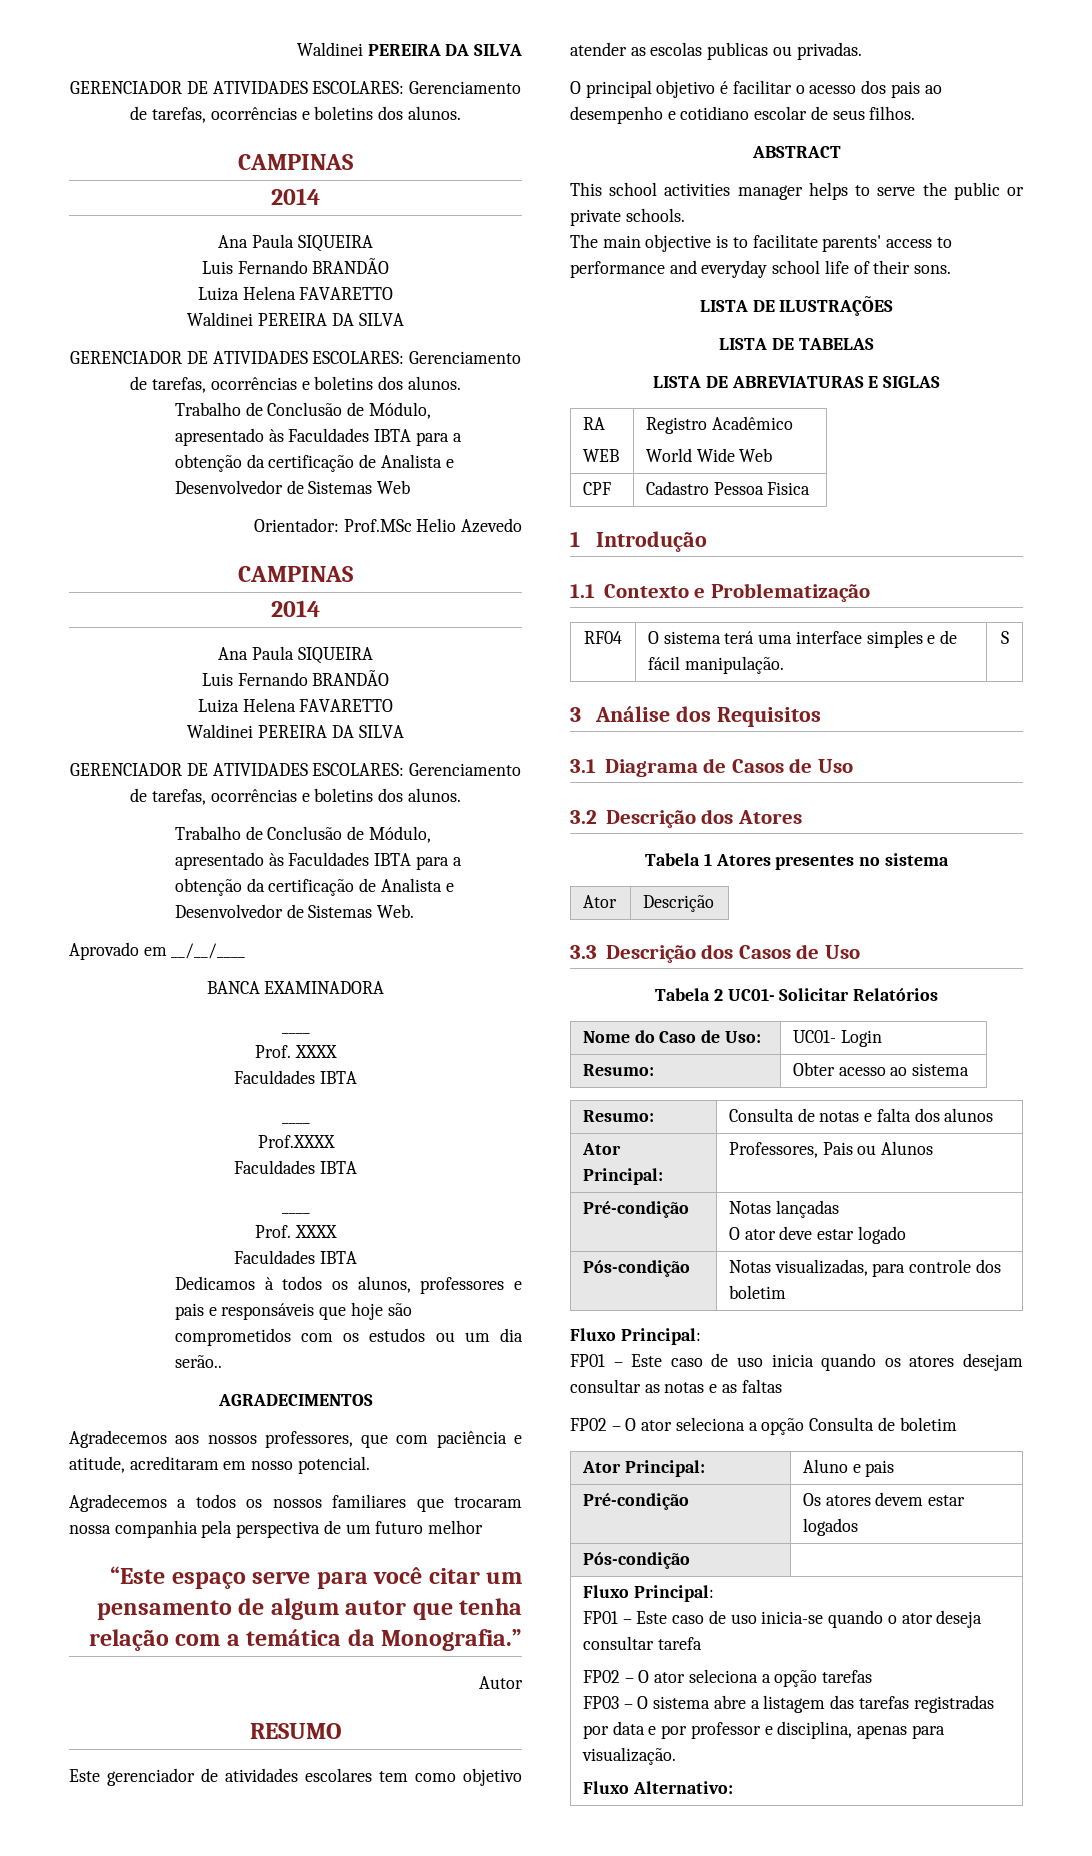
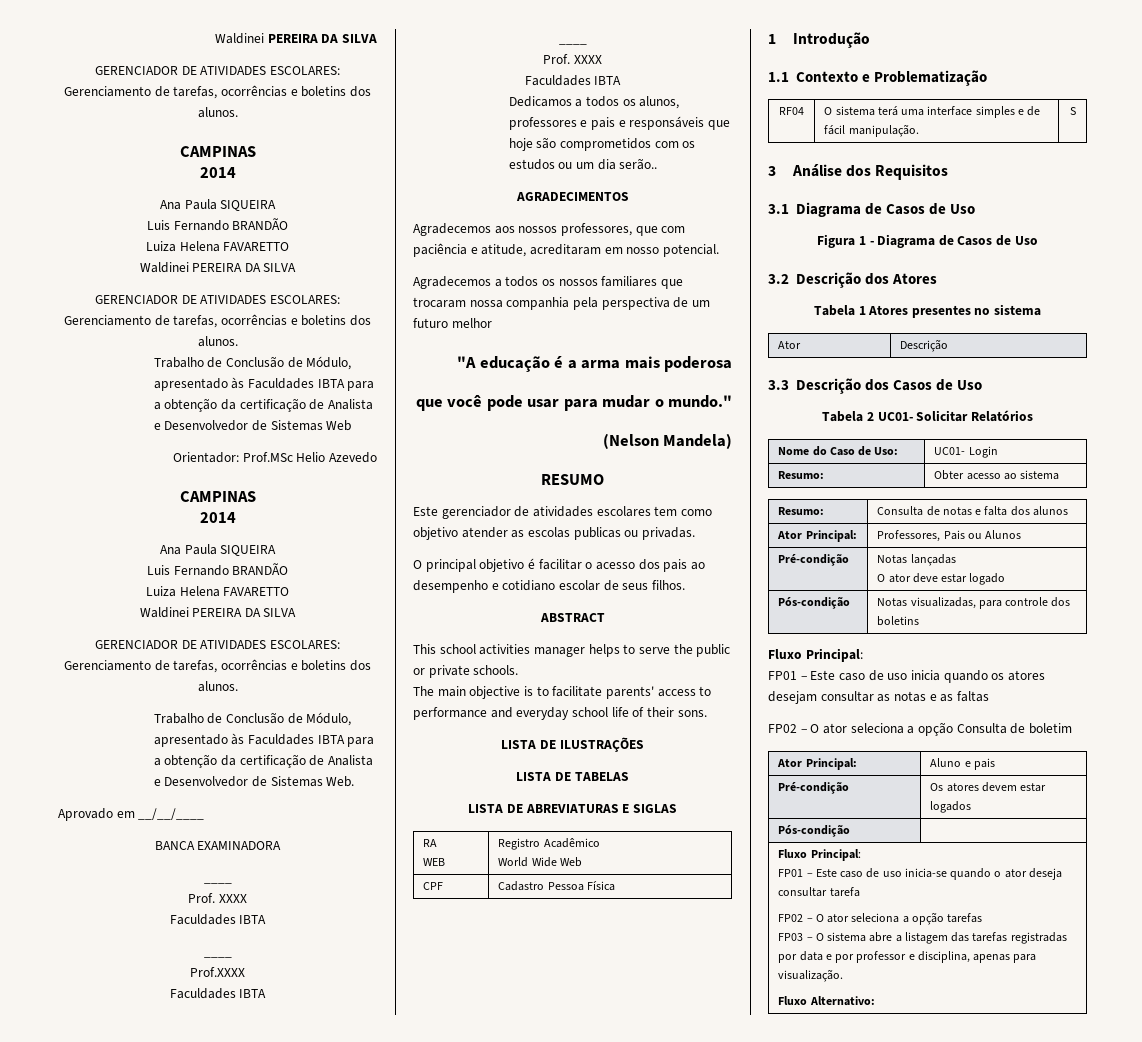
- Dedicamos à todos os alunos, professores e pais e responsáveis que hoje são comprometidos com os estudos ou um dia serão..
+ Dedicamos a todos os alunos, professores e pais e responsáveis que hoje são comprometidos com os estudos ou um dia serão..
- “Este espaço serve para você citar um pensamento de algum autor que tenha relação com a temática da Monografia.”
- Autor
+ "A educação é a arma mais poderosa
+ que você pode usar para mudar o mundo."
+ (Nelson Mandela)
- CPF | Cadastro Pessoa Fisica
+ CPF | Cadastro Pessoa Física
+ Figura 1 - Diagrama de Casos de Uso
- Pós-condição | Notas visualizadas, para controle dos boletim
+ Pós-condição | Notas visualizadas, para controle dos boletins

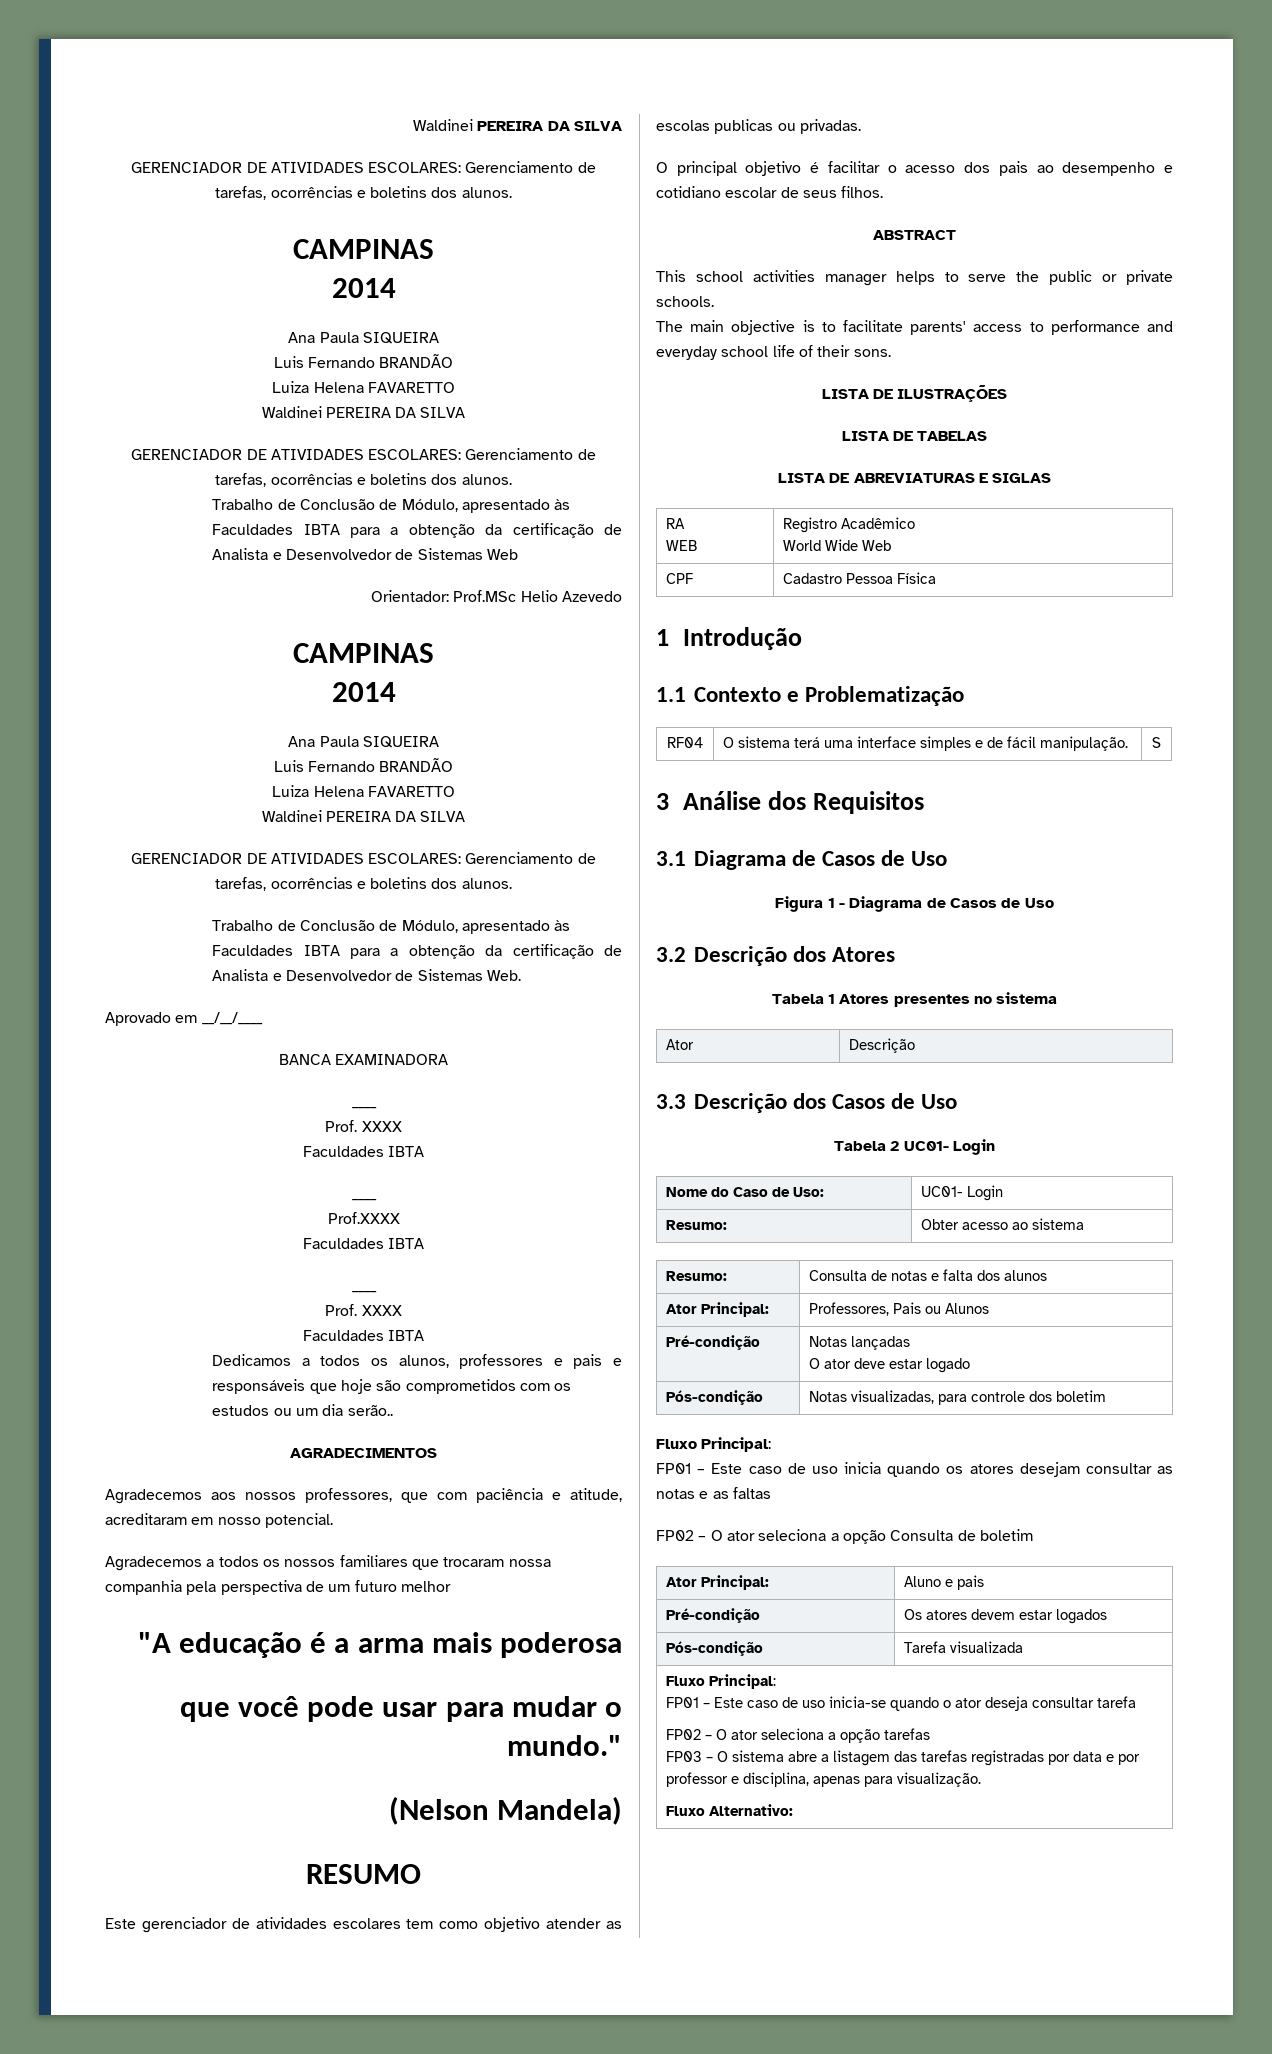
- Tabela 2 UC01- Solicitar Relatórios
+ Tabela 2 UC01- Login
- Pós-condição | Notas visualizadas, para controle dos boletins
+ Pós-condição | Notas visualizadas, para controle dos boletim
  Pré-condição | Os atores devem estar logados
- Pós-condição |
+ Pós-condição | Tarefa visualizada

